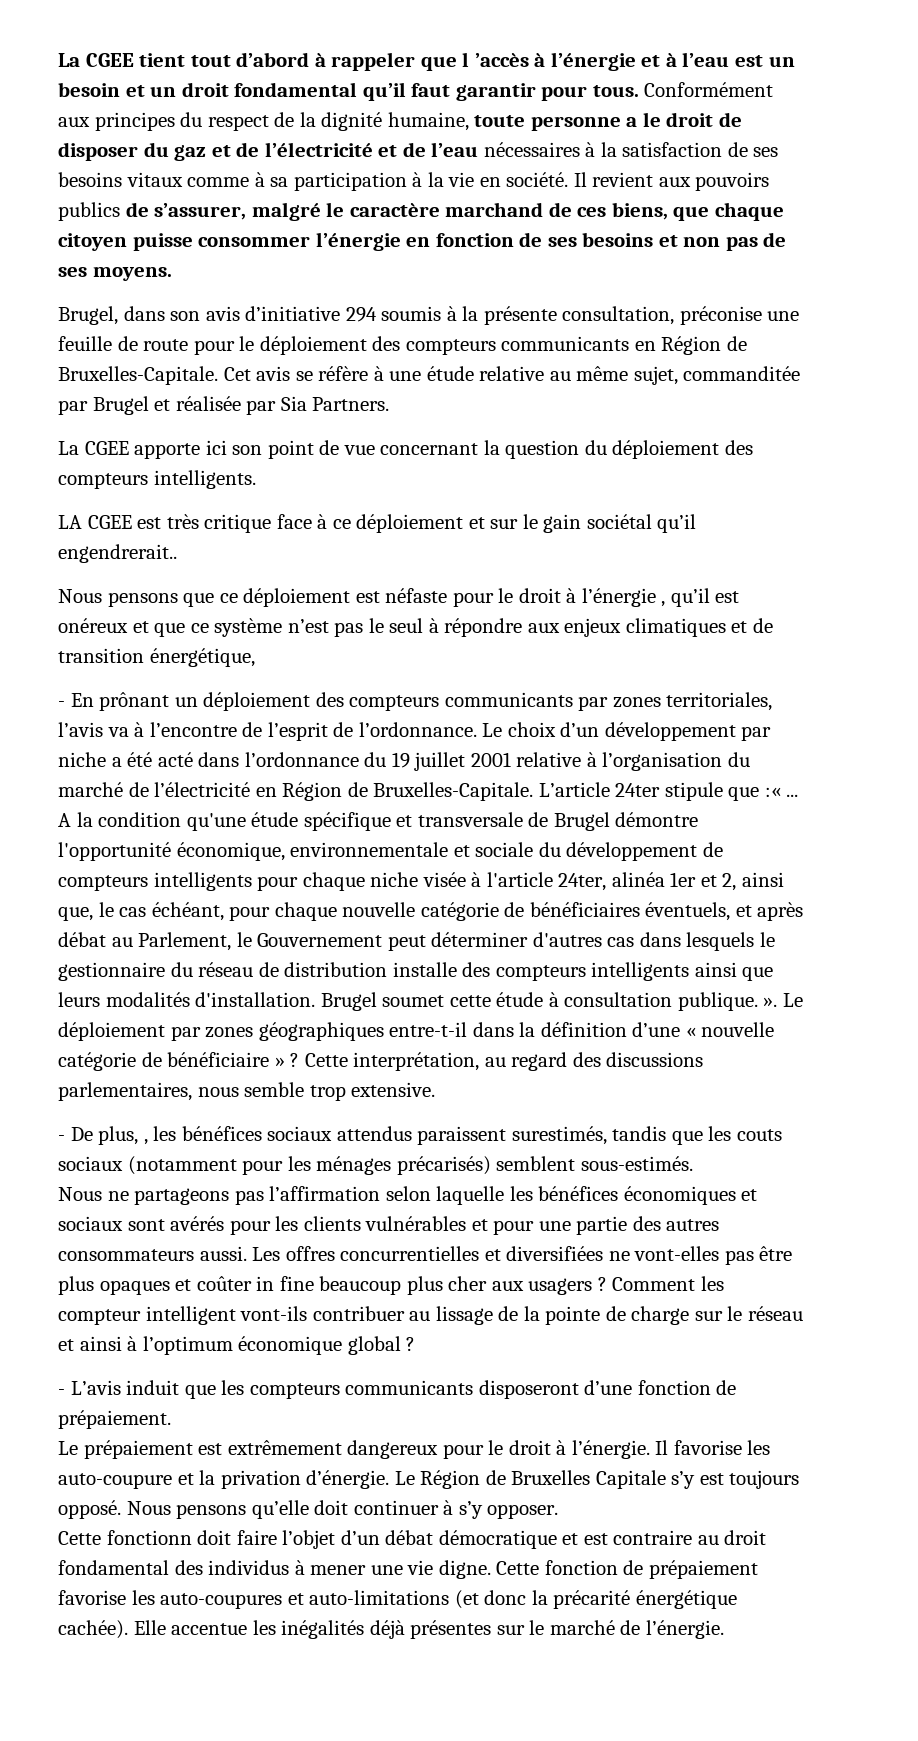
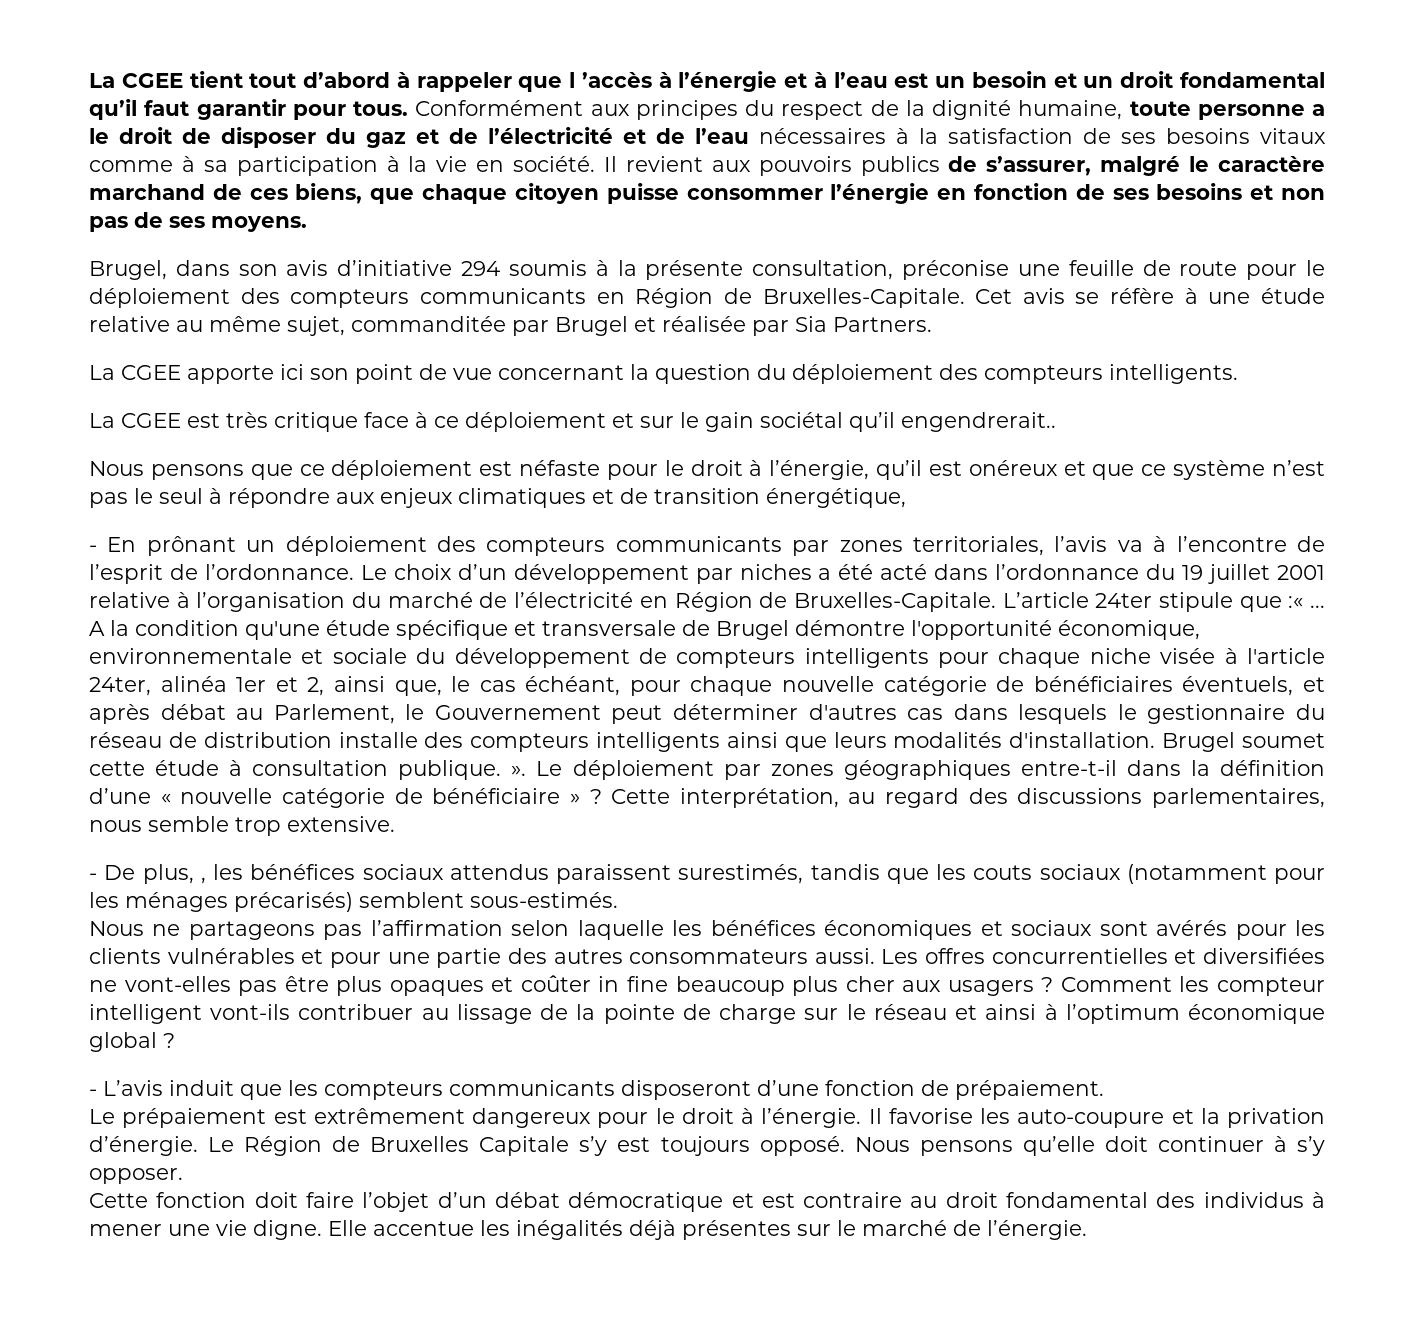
- LA CGEE est très critique face à ce déploiement et sur le gain sociétal qu’il engendrerait..
+ La CGEE est très critique face à ce déploiement et sur le gain sociétal qu’il engendrerait..
- Nous pensons que ce déploiement est néfaste pour le droit à l’énergie , qu’il est onéreux et que ce système n’est pas le seul à répondre aux enjeux climatiques et de transition énergétique,
+ Nous pensons que ce déploiement est néfaste pour le droit à l’énergie, qu’il est onéreux et que ce système n’est pas le seul à répondre aux enjeux climatiques et de transition énergétique,
- Le choix d’un développement par niche a été acté dans l’ordonnance du 19 juillet 2001 relative à l’organisation du marché de l’électricité en Région de Bruxelles-Capitale.
+ Le choix d’un développement par niches a été acté dans l’ordonnance du 19 juillet 2001 relative à l’organisation du marché de l’électricité en Région de Bruxelles-Capitale.
- Cette fonctionn doit faire l’objet d’un débat démocratique et est contraire au droit fondamental des individus à mener une vie digne.
+ Cette fonction doit faire l’objet d’un débat démocratique et est contraire au droit fondamental des individus à mener une vie digne.
- Cette fonction de prépaiement favorise les auto-coupures et auto-limitations (et donc la précarité énergétique cachée).

